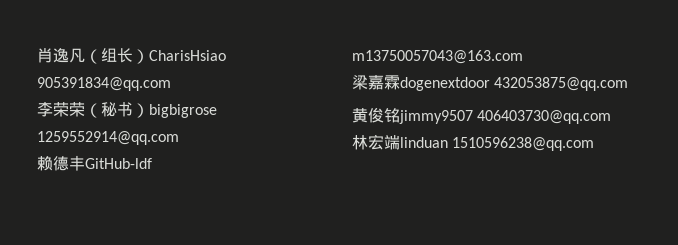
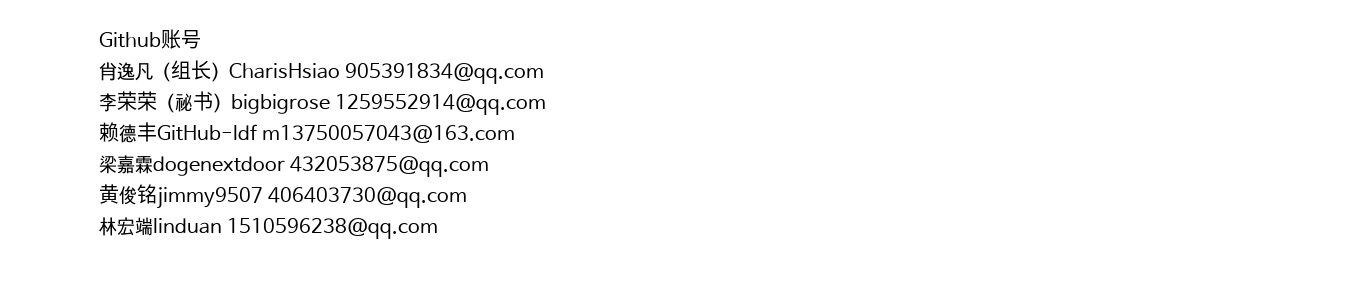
+ Github账号

